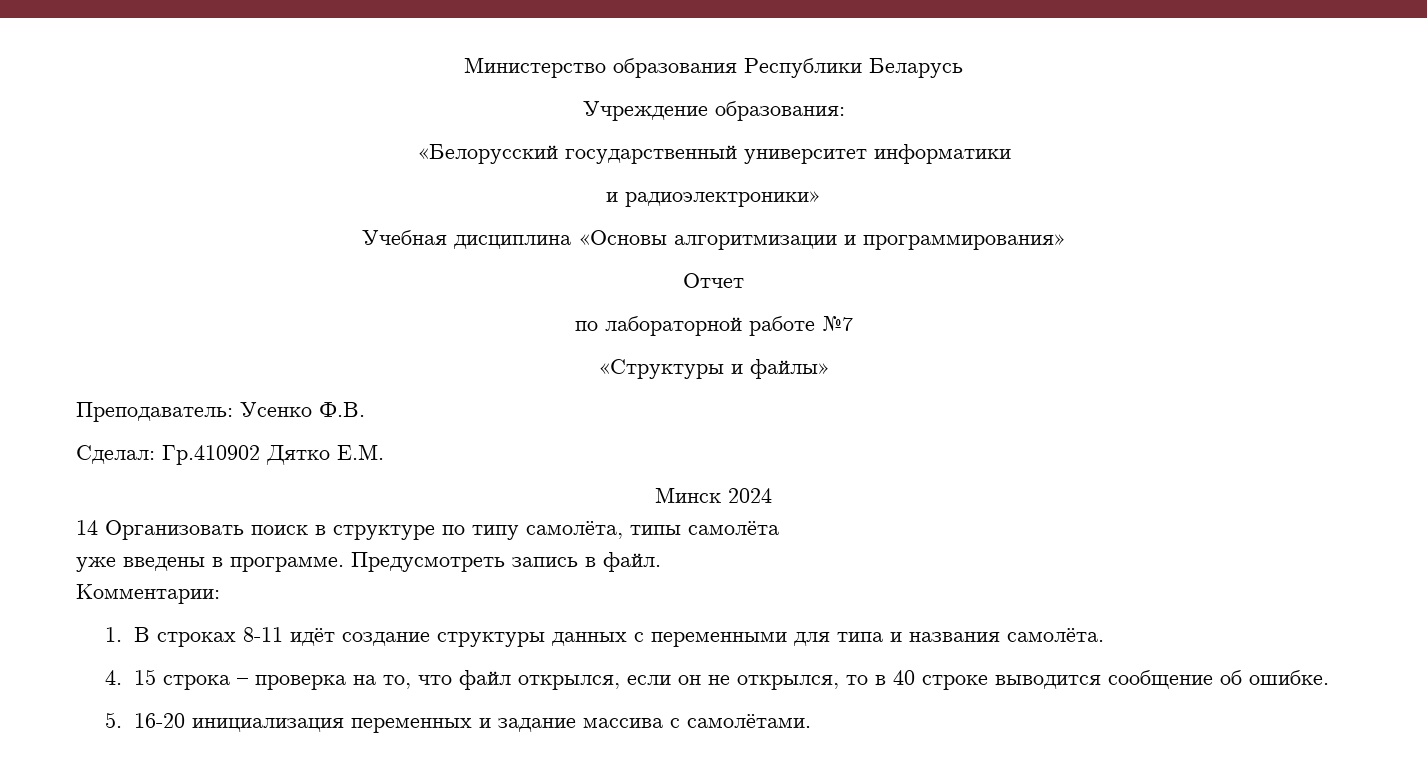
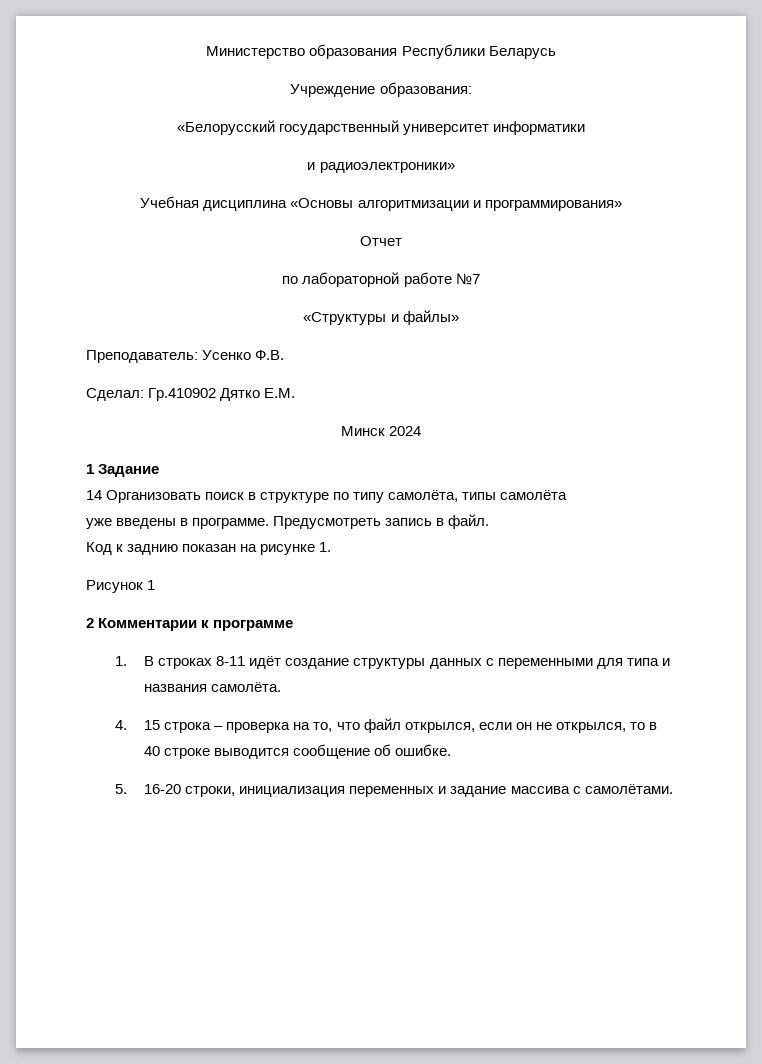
+ 1 Задание
- Комментарии:
+ Код к заднию показан на рисунке 1.
+ Рисунок 1
+ 2 Комментарии к программе
- 5. 16-20 инициализация переменных и задание массива с самолётами.
+ 5. 16-20 строки, инициализация переменных и задание массива с самолётами.

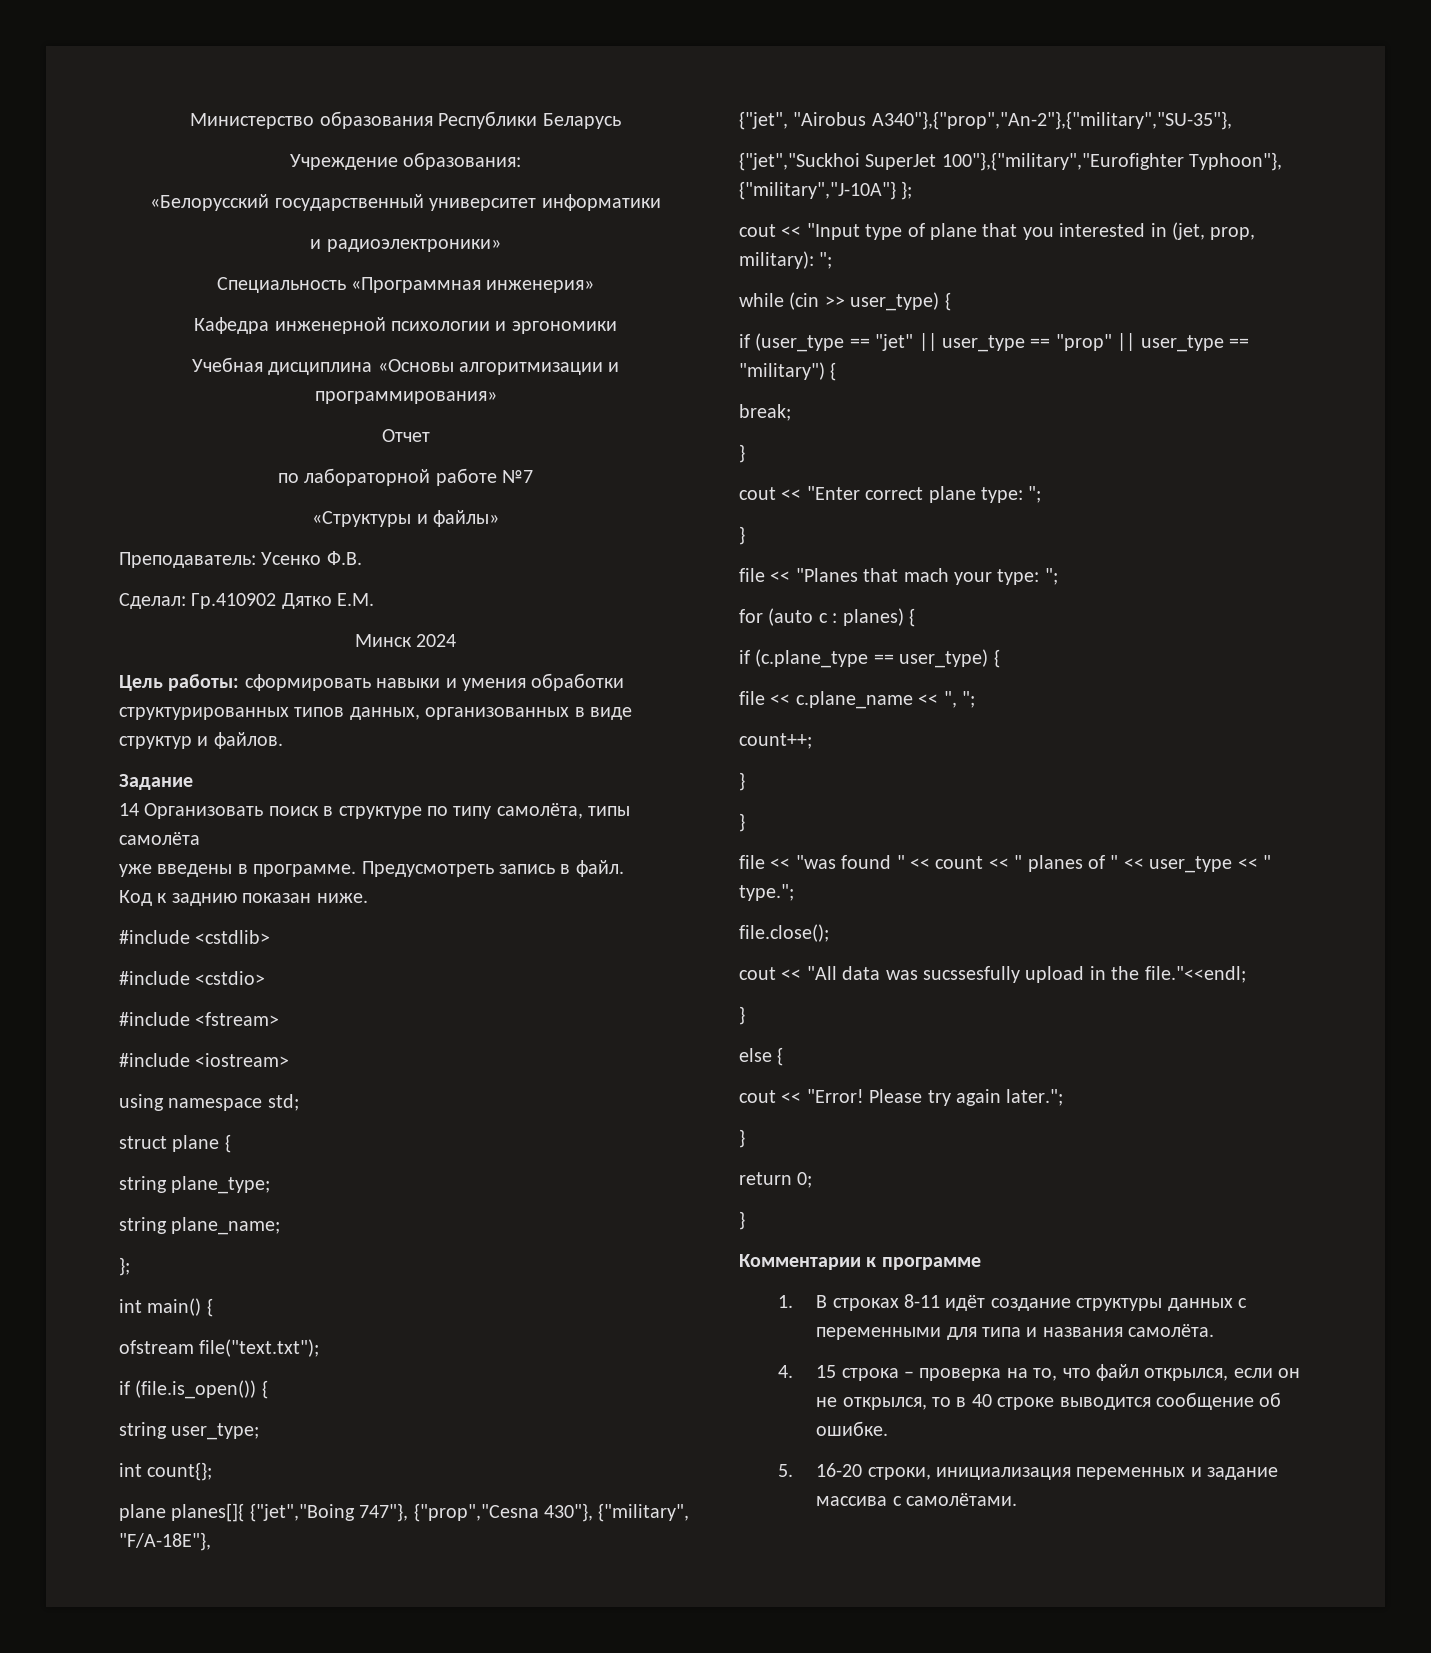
+ Специальность «Программная инженерия»
+ Кафедра инженерной психологии и эргономики
- 1 Задание
+ Цель работы: сформировать навыки и умения обработки структурированных типов данных, организованных в виде структур и файлов.
+ Задание
- Код к заднию показан на рисунке 1.
- Рисунок 1
- 2 Комментарии к программе
+ Код к заднию показан ниже.
+ #include <cstdlib>
+ #include <cstdio>
+ #include <fstream>
+ #include <iostream>
+ using namespace std;
+ struct plane {
+ string plane_type;
+ string plane_name;
+ };
+ int main() {
+ ofstream file("text.txt");
+ if (file.is_open()) {
+ string user_type;
+ int count{};
+ plane planes[]{ {"jet","Boing 747"}, {"prop","Cesna 430"}, {"military", "F/A-18E"},
+ {"jet", "Airobus A340"},{"prop","An-2"},{"military","SU-35"},
+ {"jet","Suckhoi SuperJet 100"},{"military","Eurofighter Typhoon"}, {"military","J-10A"} };
+ cout << "Input type of plane that you interested in (jet, prop, military): ";
+ while (cin >> user_type) {
+ if (user_type == "jet" || user_type == "prop" || user_type == "military") {
+ break;
+ }
+ cout << "Enter correct plane type: ";
+ }
+ file << "Planes that mach your type: ";
+ for (auto c : planes) {
+ if (c.plane_type == user_type) {
+ file << c.plane_name << ", ";
+ count++;
+ }
+ }
+ file << "was found " << count << " planes of " << user_type << " type.";
+ file.close();
+ cout << "All data was sucssesfully upload in the file."<<endl;
+ }
+ else {
+ cout << "Error! Please try again later.";
+ }
+ return 0;
+ }
+ Комментарии к программе

